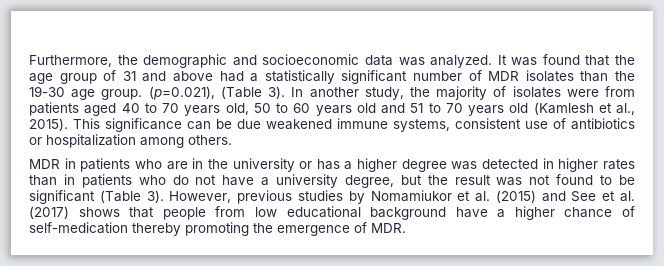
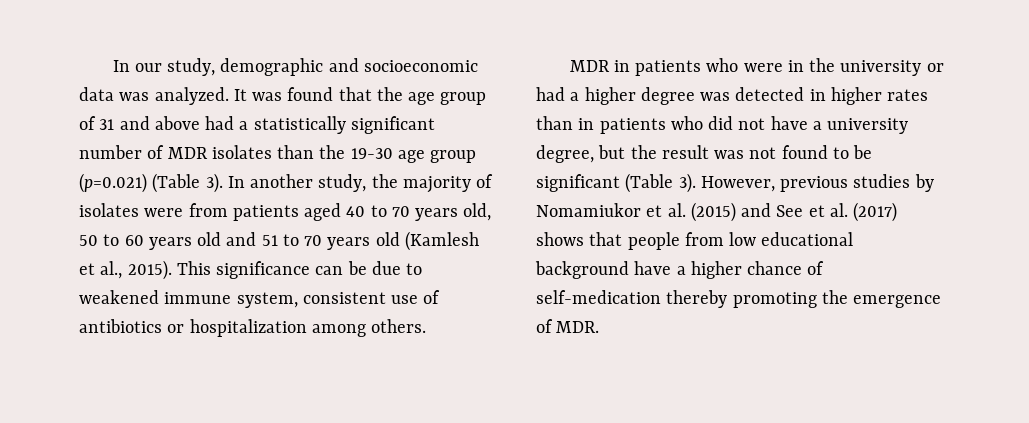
- Furthermore, the demographic and socioeconomic data was analyzed.
+ In our study, demographic and socioeconomic data was analyzed.
- It was found that the age group of 31 and above had a statistically significant number of MDR isolates than the 19-30 age group. (p=0.021), (Table 3).
+ It was found that the age group of 31 and above had a statistically significant number of MDR isolates than the 19-30 age group (p=0.021) (Table 3).
- This significance can be due weakened immune systems, consistent use of antibiotics or hospitalization among others.
+ This significance can be due to weakened immune system, consistent use of antibiotics or hospitalization among others.
- MDR in patients who are in the university or has a higher degree was detected in higher rates than in patients who do not have a university degree, but the result was not found to be significant (Table 3).
+ MDR in patients who were in the university or had a higher degree was detected in higher rates than in patients who did not have a university degree, but the result was not found to be significant (Table 3).

